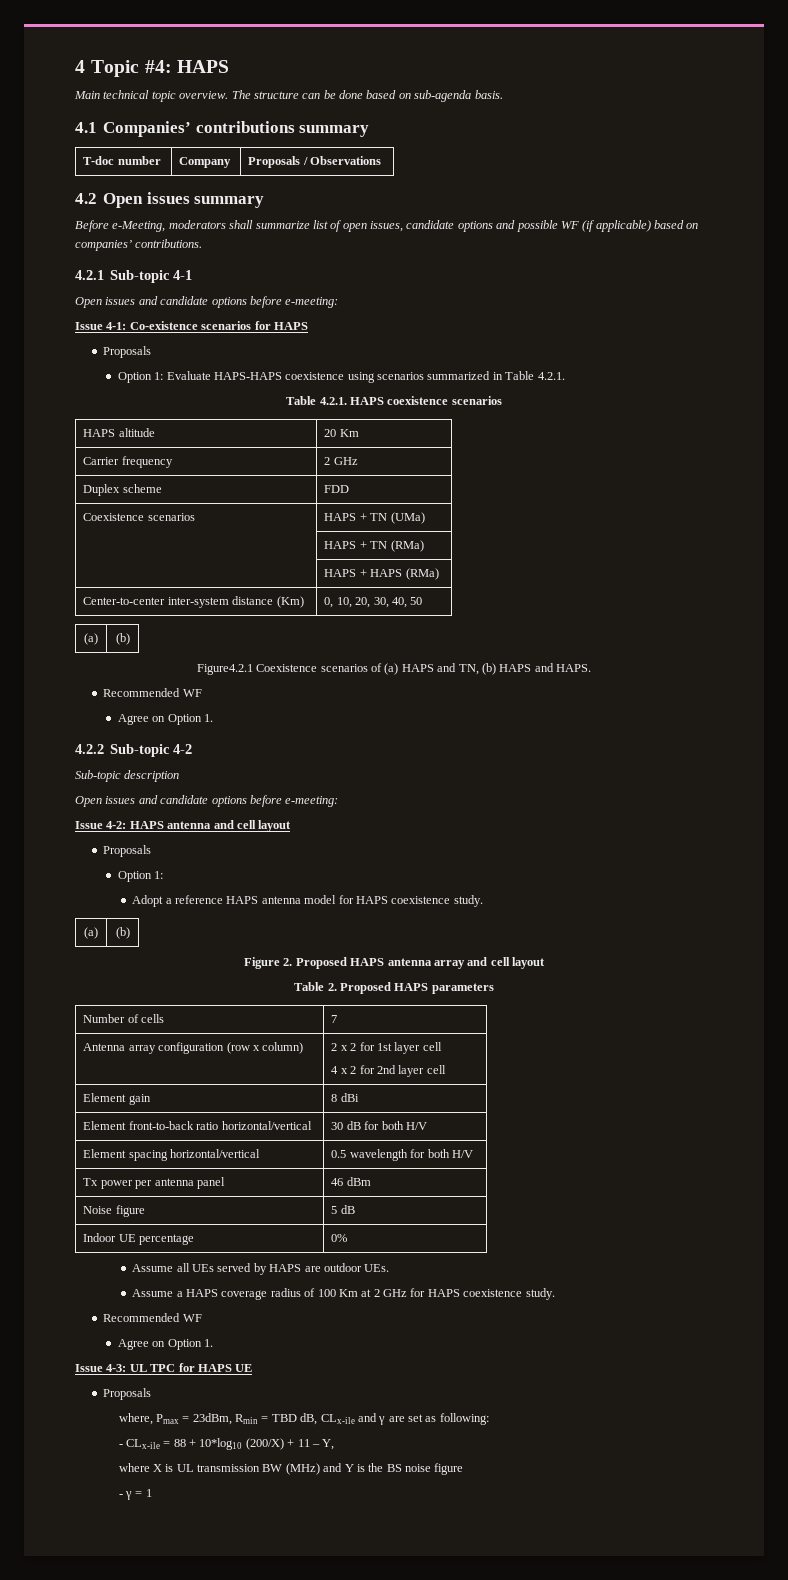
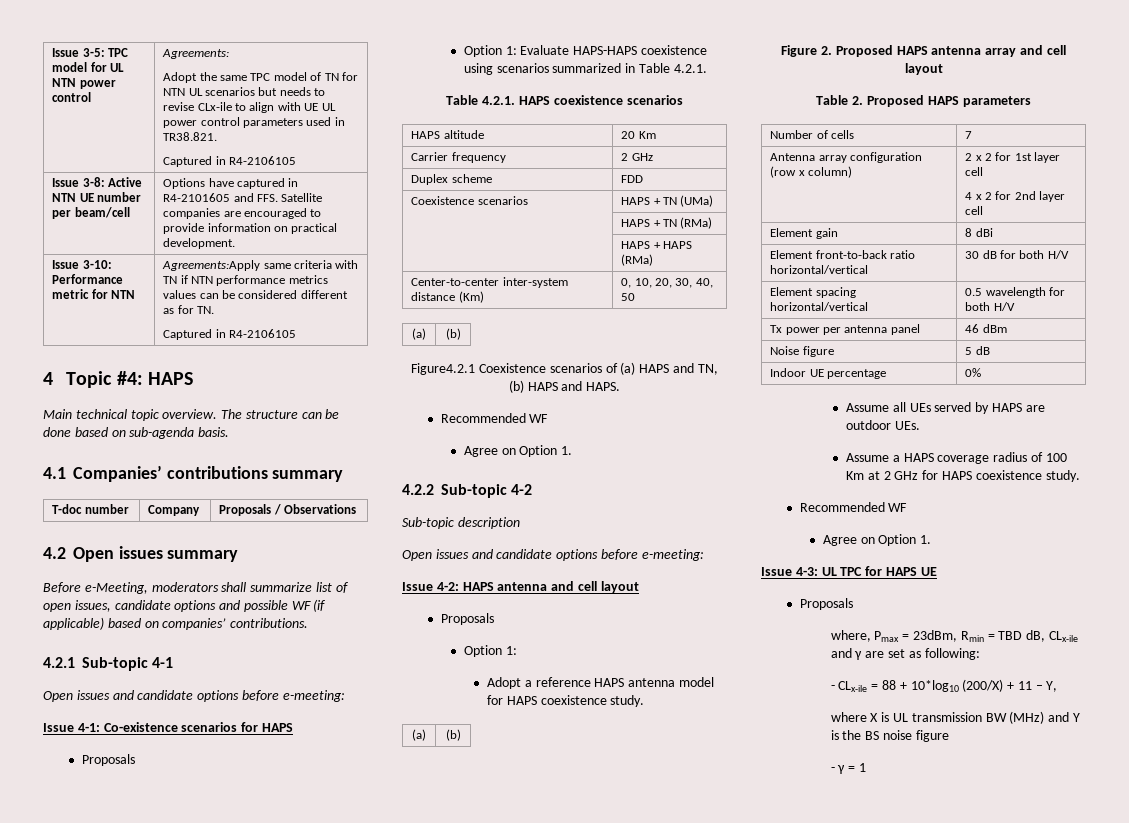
+ Issue 3-5: TPC model for UL NTN power control | Agreements:
+ Adopt the same TPC model of TN for NTN UL scenarios but needs to revise CLx-ile to align with UE UL power control parameters used in TR38.821.
+ Captured in R4-2106105
+ Issue 3-8: Active NTN UE number per beam/cell | Options have captured in R4-2101605 and FFS. Satellite companies are encouraged to provide information on practical development.
+ Issue 3-10: Performance metric for NTN | Agreements:Apply same criteria with TN if NTN performance metrics values can be considered different as for TN.
+ Captured in R4-2106105

